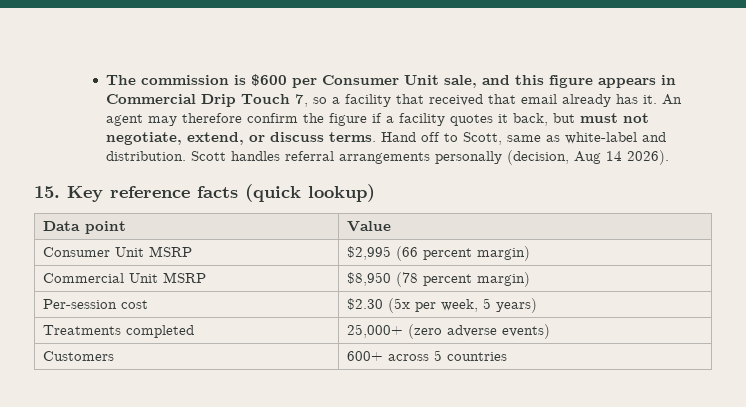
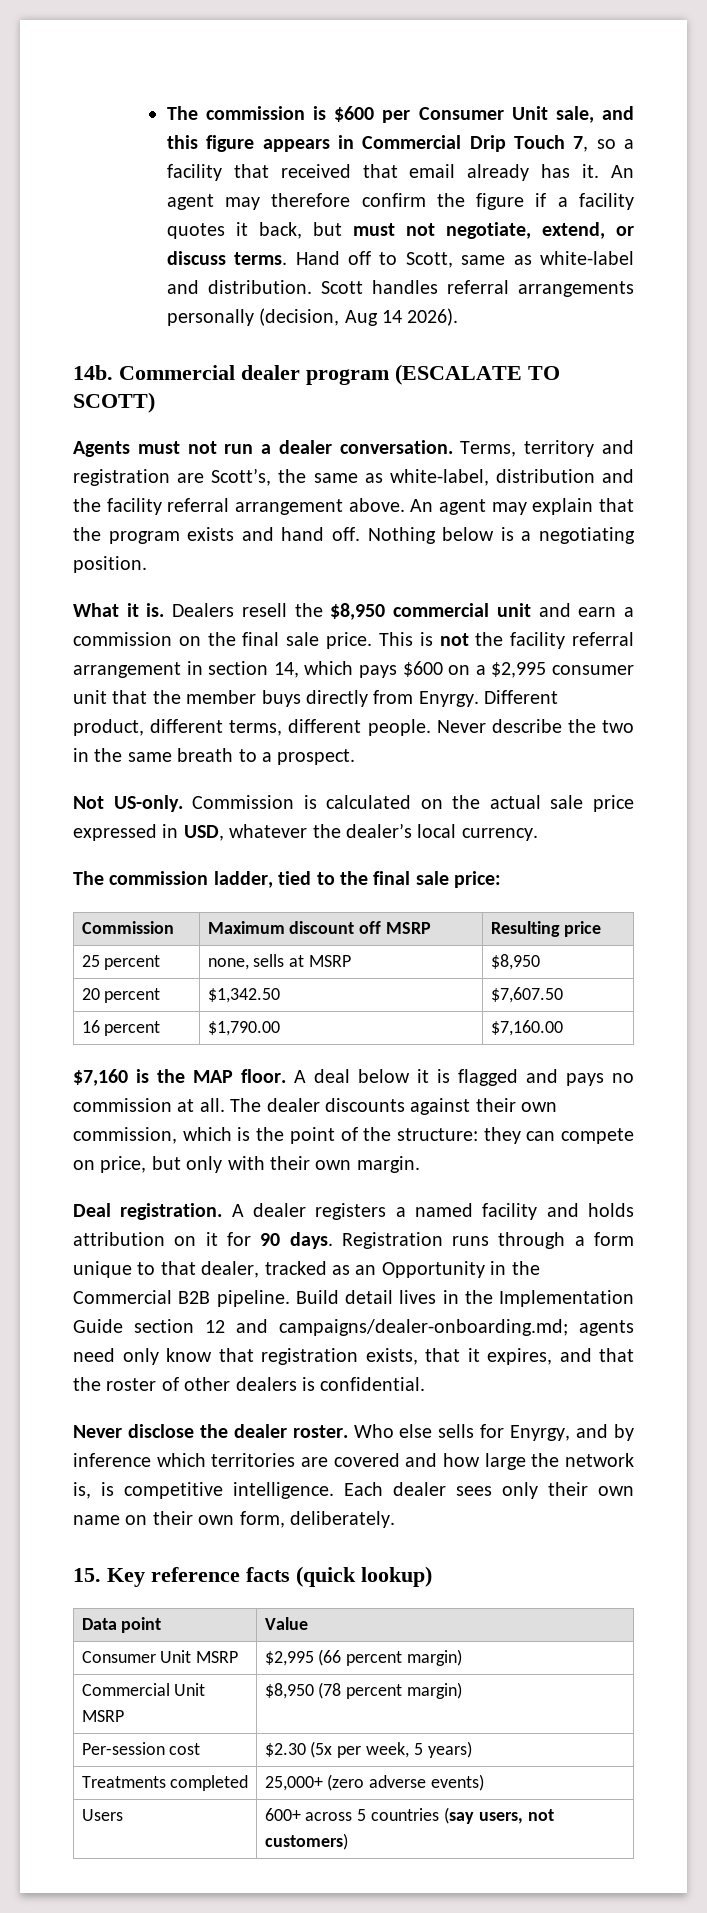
+ 14b. Commercial dealer program (ESCALATE TO SCOTT)
+ Agents must not run a dealer conversation. Terms, territory and registration are Scott’s, the same as white-label, distribution and the facility referral arrangement above. An agent may explain that the program exists and hand off. Nothing below is a negotiating position.
+ What it is. Dealers resell the $8,950 commercial unit and earn a commission on the final sale price. This is not the facility referral arrangement in section 14, which pays $600 on a $2,995 consumer unit that the member buys directly from Enyrgy. Different product, different terms, different people. Never describe the two in the same breath to a prospect.
+ Not US-only. Commission is calculated on the actual sale price expressed in USD, whatever the dealer’s local currency.
+ The commission ladder, tied to the final sale price:
+ Commission | Maximum discount off MSRP | Resulting price
+ 25 percent | none, sells at MSRP | $8,950
+ 20 percent | $1,342.50 | $7,607.50
+ 16 percent | $1,790.00 | $7,160.00
+ $7,160 is the MAP floor. A deal below it is flagged and pays no commission at all. The dealer discounts against their own commission, which is the point of the structure: they can compete on price, but only with their own margin.
+ Deal registration. A dealer registers a named facility and holds attribution on it for 90 days. Registration runs through a form unique to that dealer, tracked as an Opportunity in the Commercial B2B pipeline. Build detail lives in the Implementation Guide section 12 and campaigns/dealer-onboarding.md; agents need only know that registration exists, that it expires, and that the roster of other dealers is confidential.
+ Never disclose the dealer roster. Who else sells for Enyrgy, and by inference which territories are covered and how large the network is, is competitive intelligence. Each dealer sees only their own name on their own form, deliberately.
- Customers | 600+ across 5 countries
+ Users | 600+ across 5 countries (say users, not customers)

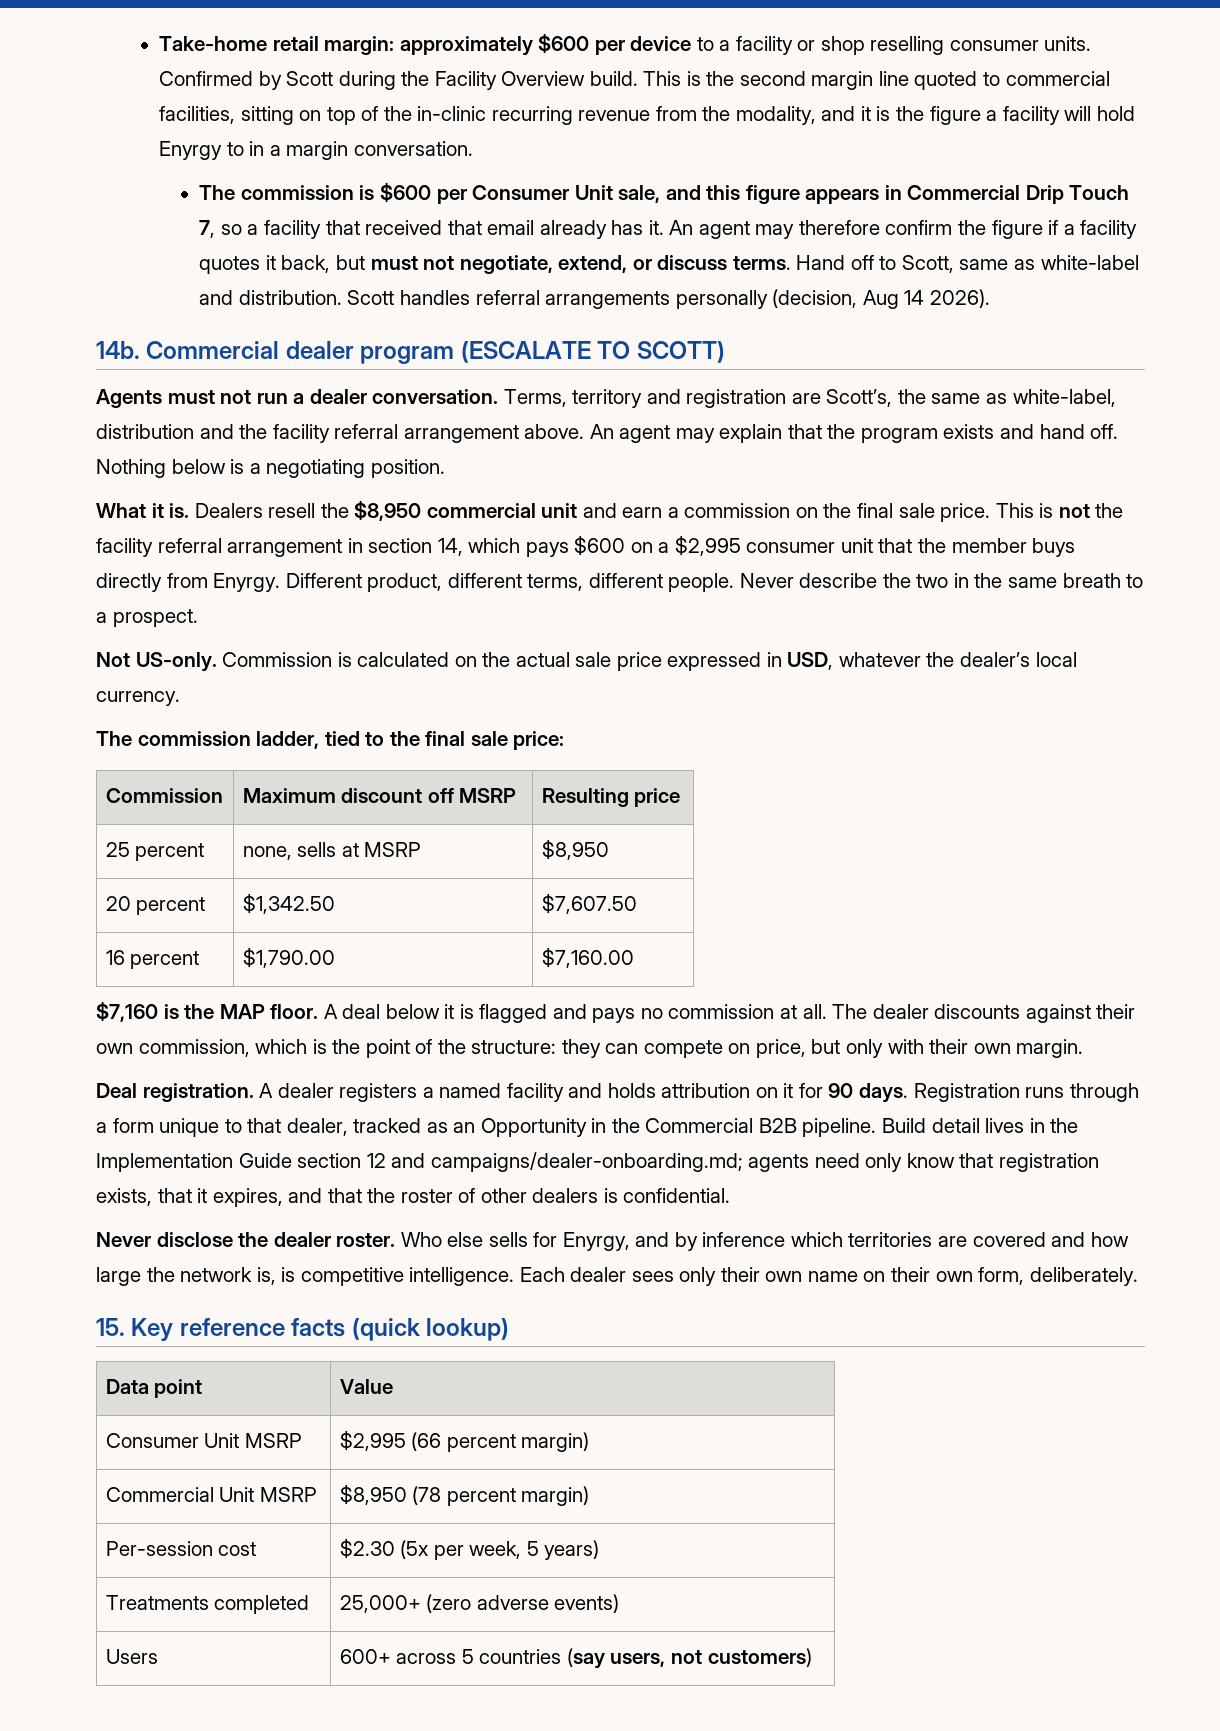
+ Take-home retail margin: approximately $600 per device to a facility or shop reselling consumer units. Confirmed by Scott during the Facility Overview build. This is the second margin line quoted to commercial facilities, sitting on top of the in-clinic recurring revenue from the modality, and it is the figure a facility will hold Enyrgy to in a margin conversation.

